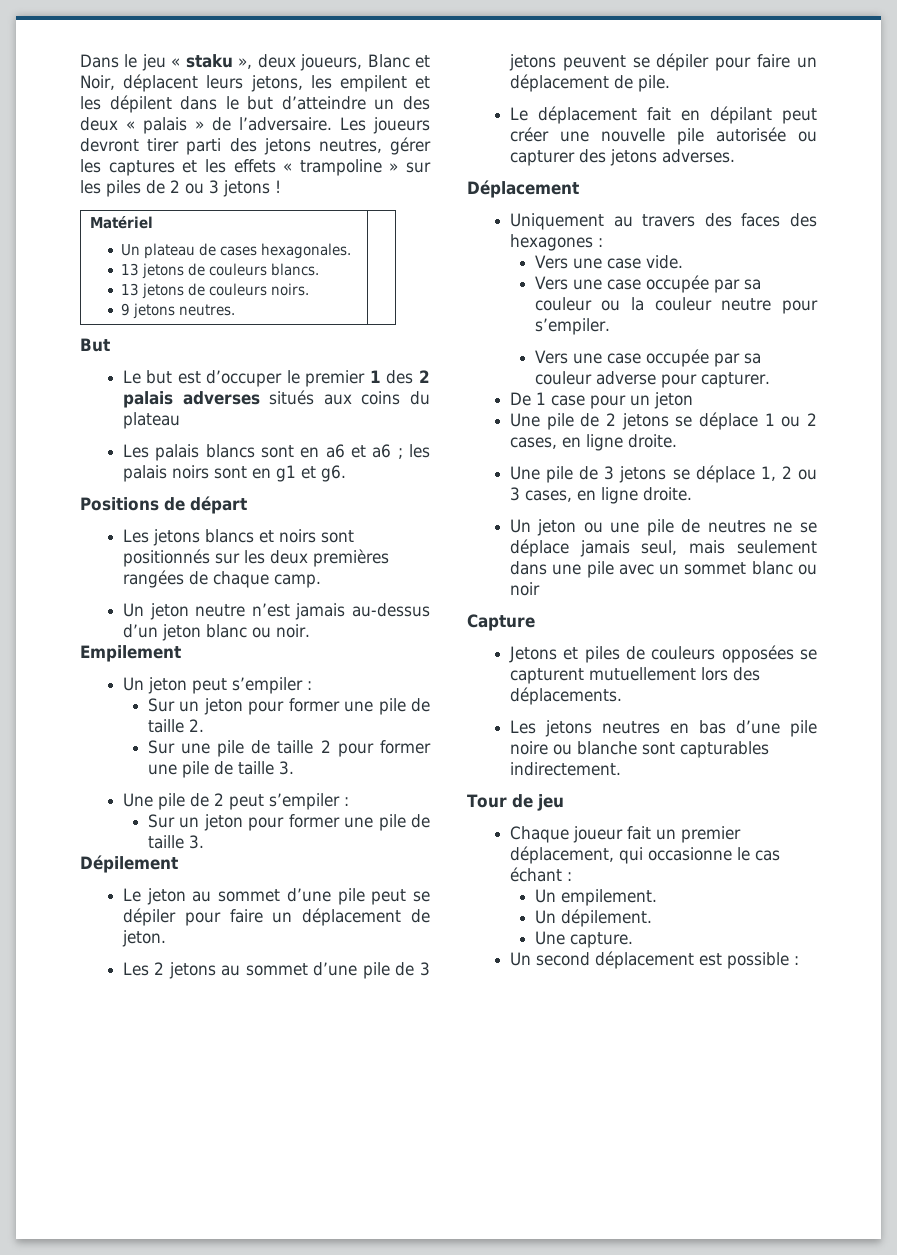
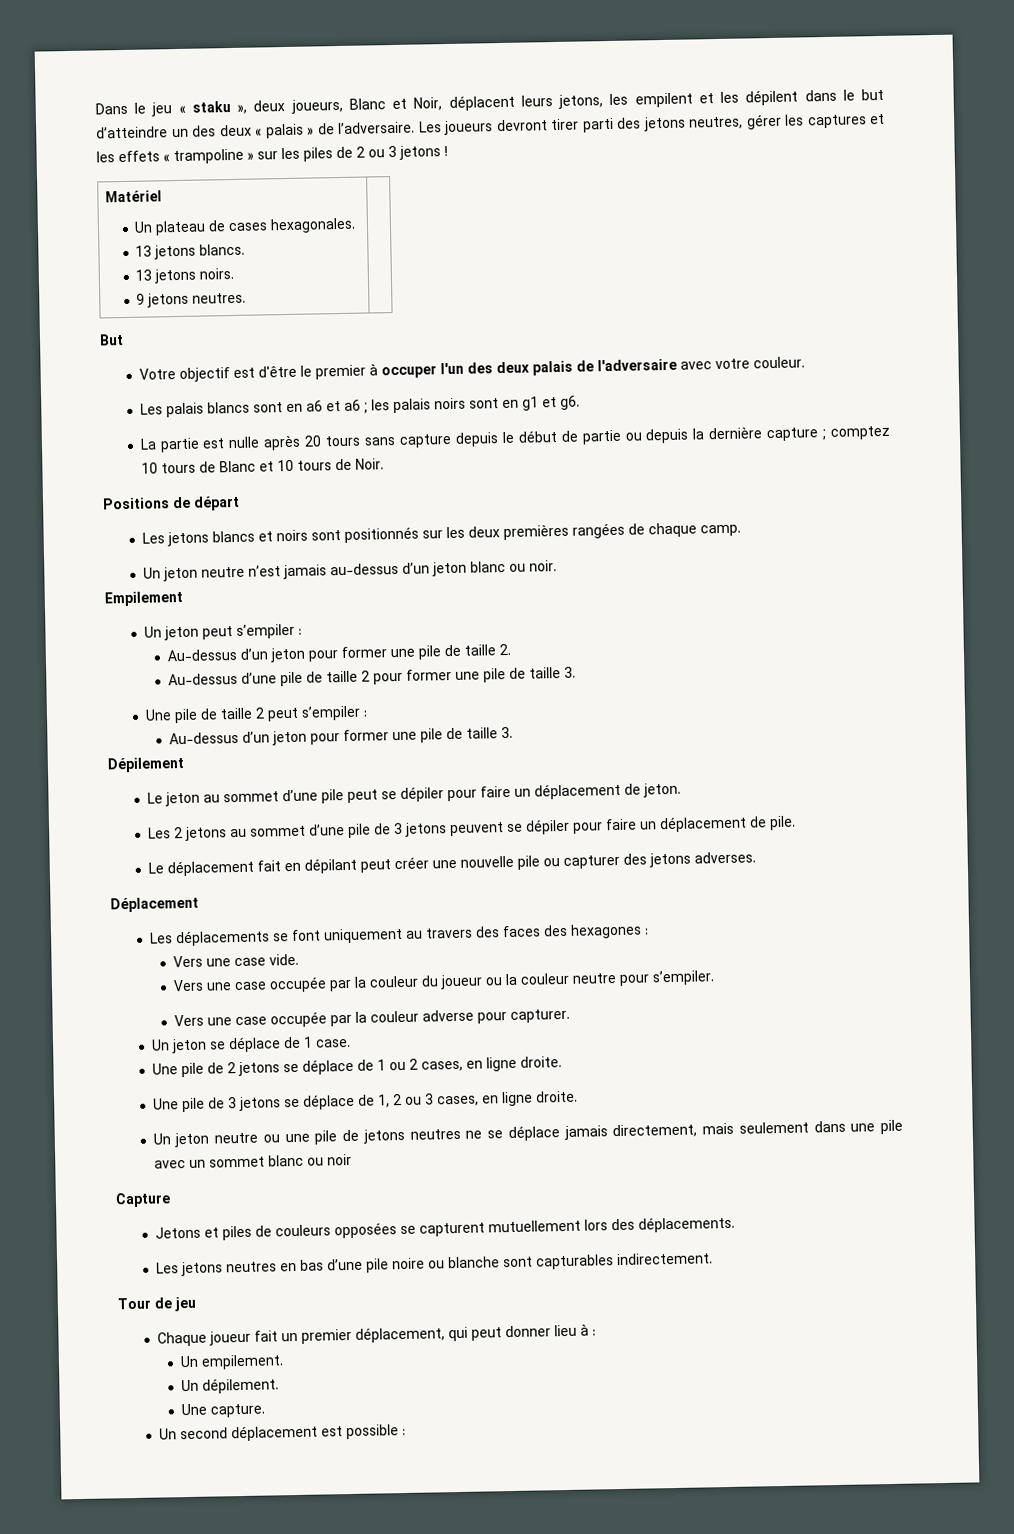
  Matériel
  Un plateau de cases hexagonales.
- 13 jetons de couleurs blancs.
- 13 jetons de couleurs noirs.
+ 13 jetons blancs.
+ 13 jetons noirs.
- Le but est d’occuper le premier 1 des 2 palais adverses situés aux coins du plateau
+ Votre objectif est d'être le premier à occuper l'un des deux palais de l'adversaire avec votre couleur.
+ La partie est nulle après 20 tours sans capture depuis le début de partie ou depuis la dernière capture ; comptez 10 tours de Blanc et 10 tours de Noir.
- Sur un jeton pour former une pile de taille 2.
+ Au-dessus d’un jeton pour former une pile de taille 2.
- Sur une pile de taille 2 pour former une pile de taille 3.
+ Au-dessus d’une pile de taille 2 pour former une pile de taille 3.
- Une pile de 2 peut s’empiler :
+ Une pile de taille 2 peut s’empiler :
- Sur un jeton pour former une pile de taille 3.
+ Au-dessus d’un jeton pour former une pile de taille 3.
- Le déplacement fait en dépilant peut créer une nouvelle pile autorisée ou capturer des jetons adverses.
+ Le déplacement fait en dépilant peut créer une nouvelle pile ou capturer des jetons adverses.
- Uniquement au travers des faces des hexagones :
+ Les déplacements se font uniquement au travers des faces des hexagones :
- Vers une case occupée par sa couleur ou la couleur neutre pour s’empiler.
+ Vers une case occupée par la couleur du joueur ou la couleur neutre pour s’empiler.
- Vers une case occupée par sa couleur adverse pour capturer.
+ Vers une case occupée par la couleur adverse pour capturer.
- De 1 case pour un jeton
+ Un jeton se déplace de 1 case.
- Une pile de 2 jetons se déplace 1 ou 2 cases, en ligne droite.
+ Une pile de 2 jetons se déplace de 1 ou 2 cases, en ligne droite.
- Une pile de 3 jetons se déplace 1, 2 ou 3 cases, en ligne droite.
+ Une pile de 3 jetons se déplace de 1, 2 ou 3 cases, en ligne droite.
- Un jeton ou une pile de neutres ne se déplace jamais seul, mais seulement dans une pile avec un sommet blanc ou noir
+ Un jeton neutre ou une pile de jetons neutres ne se déplace jamais directement, mais seulement dans une pile avec un sommet blanc ou noir
- Chaque joueur fait un premier déplacement, qui occasionne le cas échant :
+ Chaque joueur fait un premier déplacement, qui peut donner lieu à :

